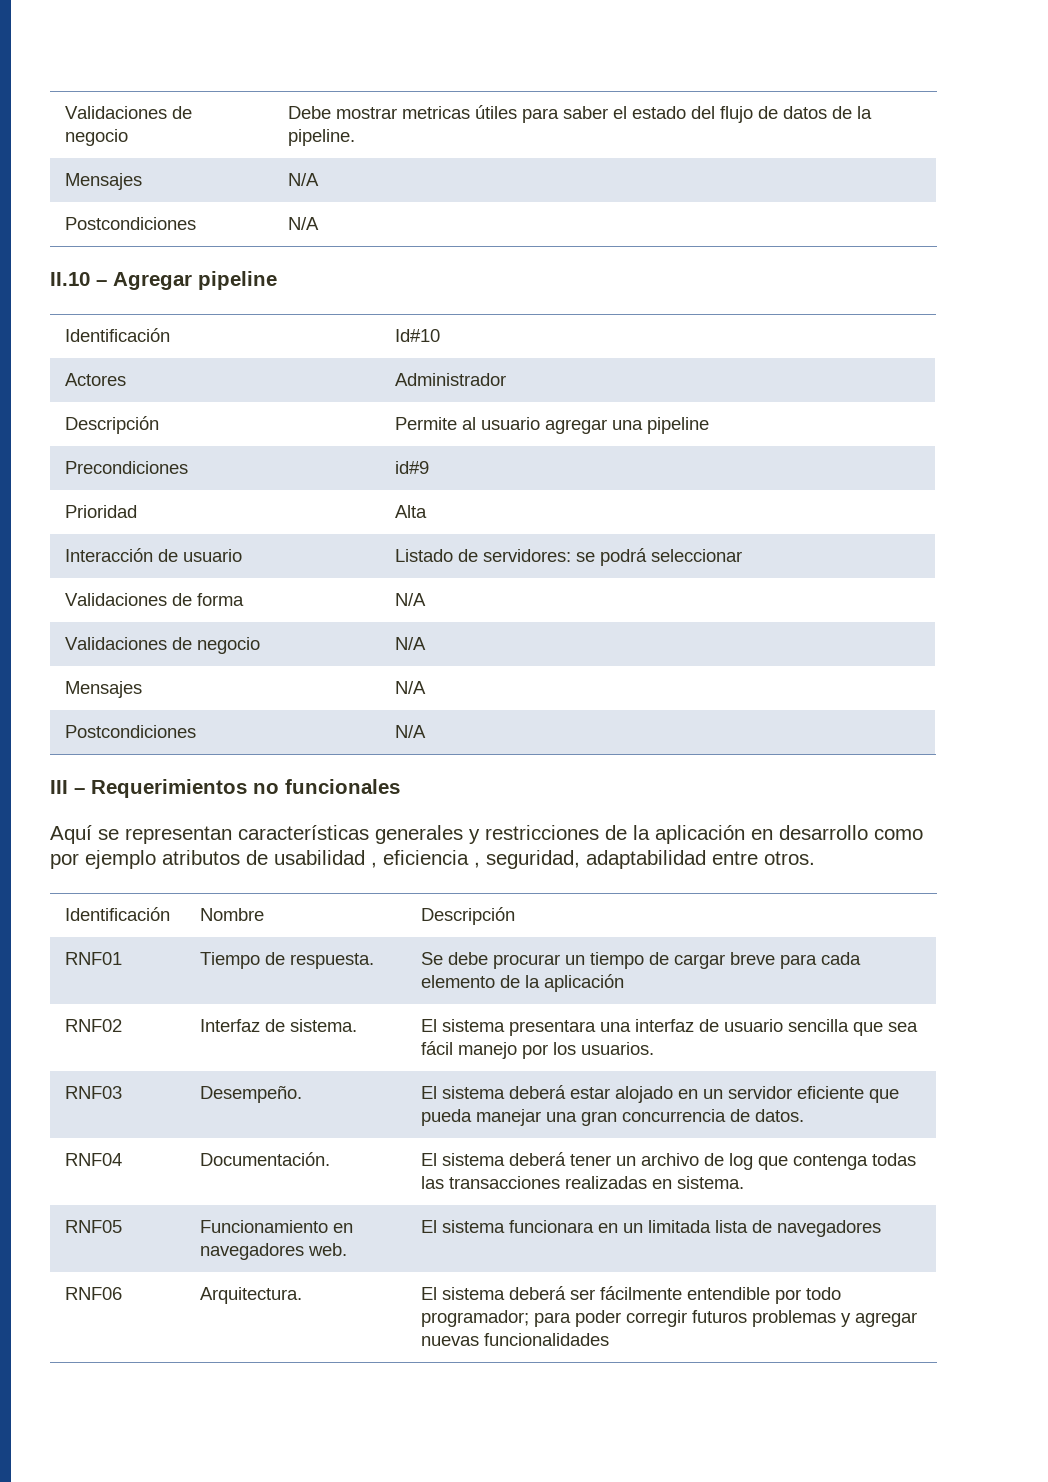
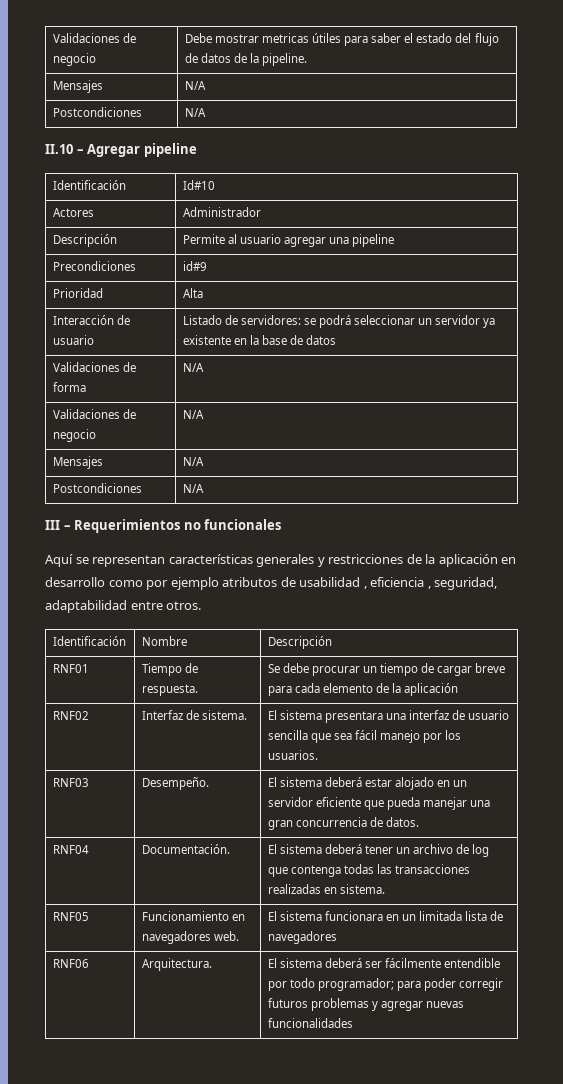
- Interacción de usuario | Listado de servidores: se podrá seleccionar
+ Interacción de usuario | Listado de servidores: se podrá seleccionar un servidor ya existente en la base de datos

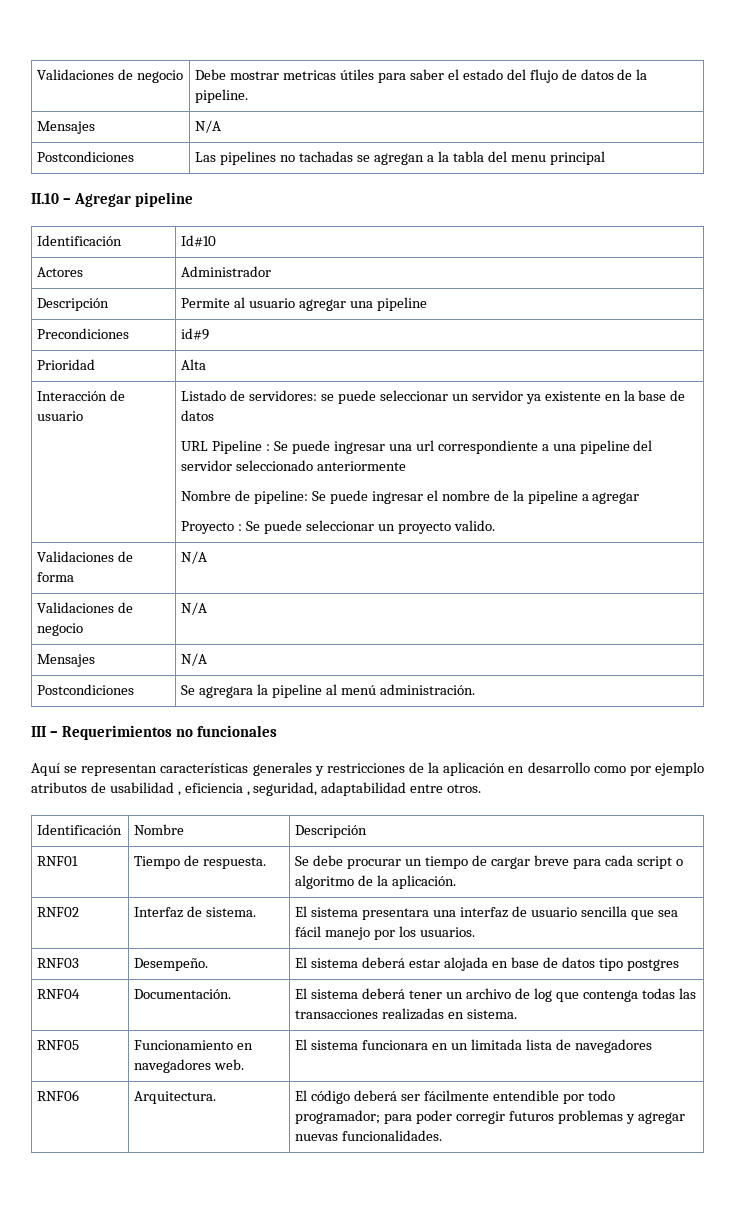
  Validaciones de negocio | Debe mostrar metricas útiles para saber el estado del flujo de datos de la pipeline.
  Mensajes | N/A
- Postcondiciones | N/A
+ Postcondiciones | Las pipelines no tachadas se agregan a la tabla del menu principal
- Listado de servidores: se podrá seleccionar un servidor ya existente en la base de datos
+ Listado de servidores: se puede seleccionar un servidor ya existente en la base de datos
+ URL Pipeline : Se puede ingresar una url correspondiente a una pipeline del servidor seleccionado anteriormente
+ Nombre de pipeline: Se puede ingresar el nombre de la pipeline a agregar
+ Proyecto : Se puede seleccionar un proyecto valido.
  Validaciones de negocio | N/A
  Mensajes | N/A
- Postcondiciones | N/A
+ Postcondiciones | Se agregara la pipeline al menú administración.
- RNF01 | Tiempo de respuesta. | Se debe procurar un tiempo de cargar breve para cada elemento de la aplicación
+ RNF01 | Tiempo de respuesta. | Se debe procurar un tiempo de cargar breve para cada script o algoritmo de la aplicación.
- RNF03 | Desempeño. | El sistema deberá estar alojado en un servidor eficiente que pueda manejar una gran concurrencia de datos.
+ RNF03 | Desempeño. | El sistema deberá estar alojada en base de datos tipo postgres
- RNF06 | Arquitectura. | El sistema deberá ser fácilmente entendible por todo programador; para poder corregir futuros problemas y agregar nuevas funcionalidades
+ RNF06 | Arquitectura. | El código deberá ser fácilmente entendible por todo programador; para poder corregir futuros problemas y agregar nuevas funcionalidades.

